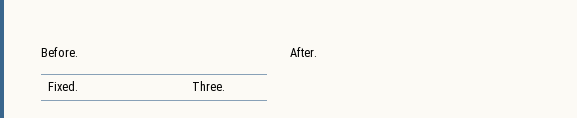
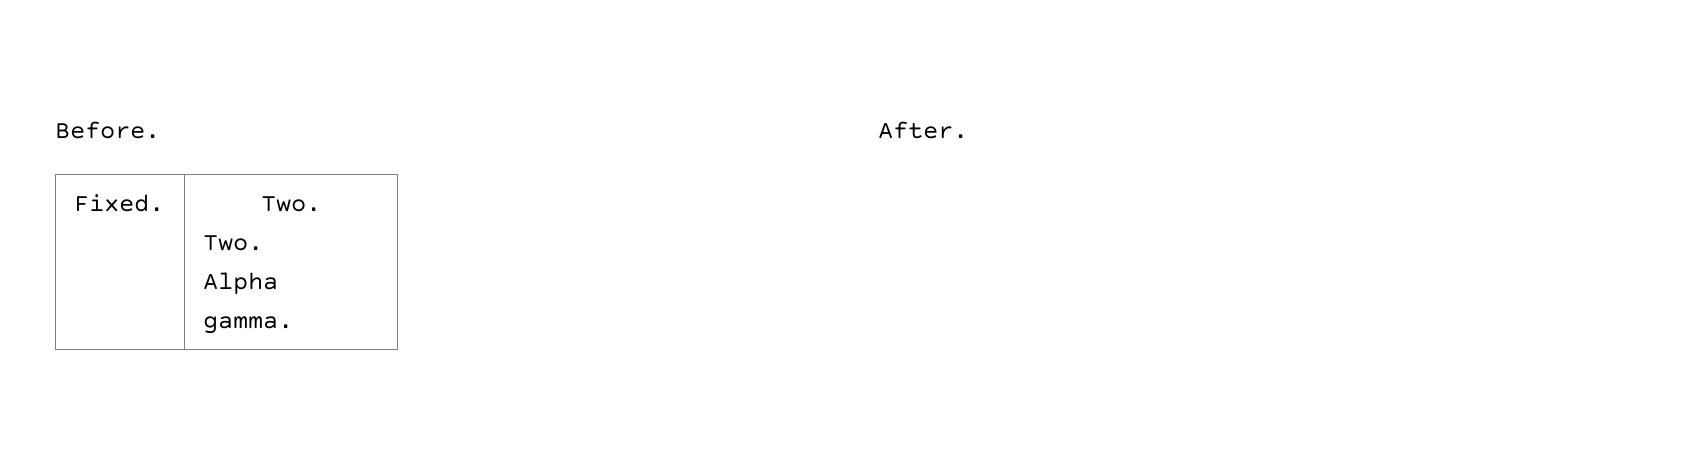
- Fixed. | Three.
+ Fixed. | Two.
+ Two.
+ Alpha gamma.

